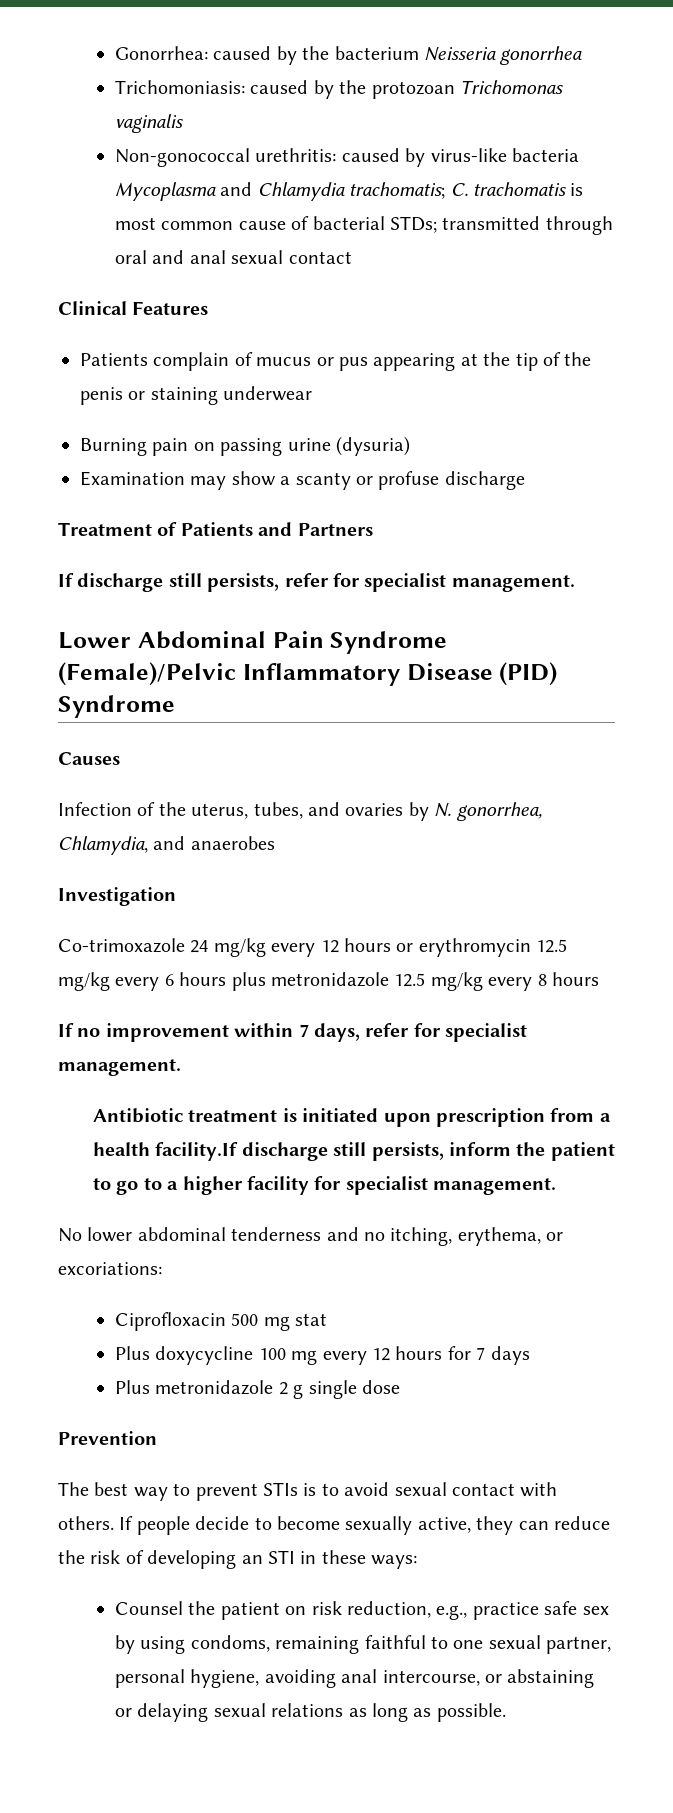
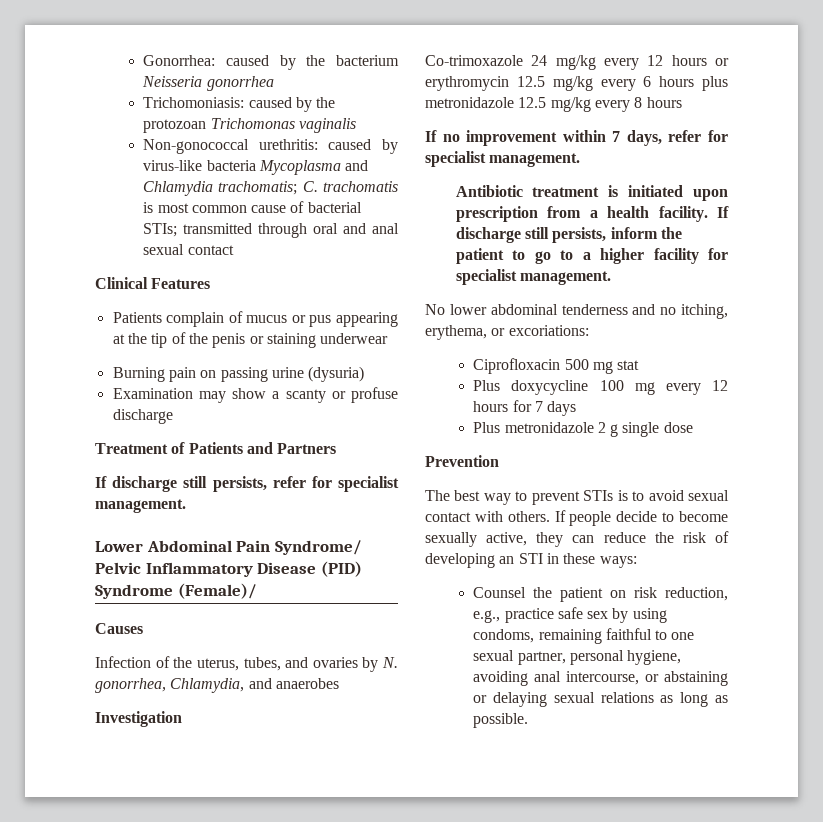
- Non-gonococcal urethritis: caused by virus-like bacteria Mycoplasma and Chlamydia trachomatis; C. trachomatis is most common cause of bacterial STDs; transmitted through oral and anal sexual contact
+ Non-gonococcal urethritis: caused by virus-like bacteria Mycoplasma and Chlamydia trachomatis; C. trachomatis is most common cause of bacterial STIs; transmitted through oral and anal sexual contact
- Lower Abdominal Pain Syndrome (Female)/Pelvic Inflammatory Disease (PID) Syndrome
+ Lower Abdominal Pain Syndrome/ Pelvic Inflammatory Disease (PID) Syndrome (Female)/
- Antibiotic treatment is initiated upon prescription from a health facility.If discharge still persists, inform the patient to go to a higher facility for specialist management.
+ Antibiotic treatment is initiated upon prescription from a health facility. If discharge still persists, inform the patient to go to a higher facility for specialist management.

